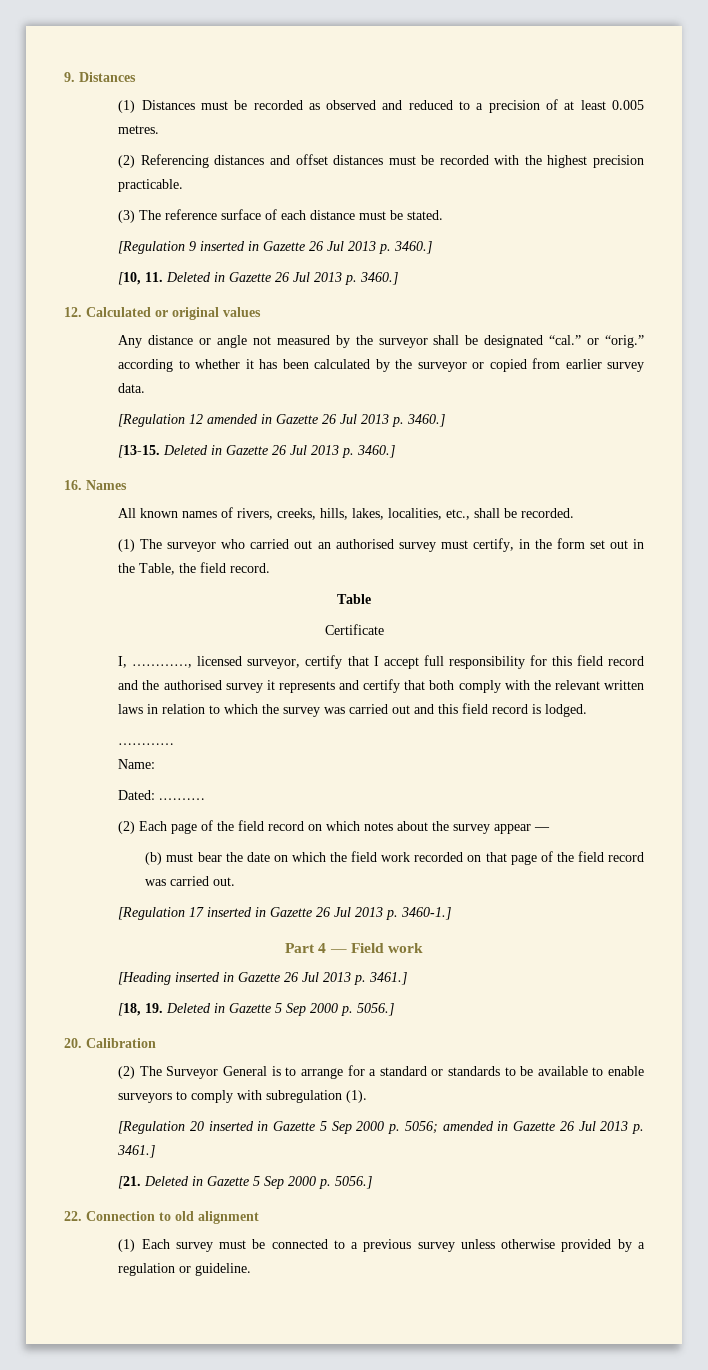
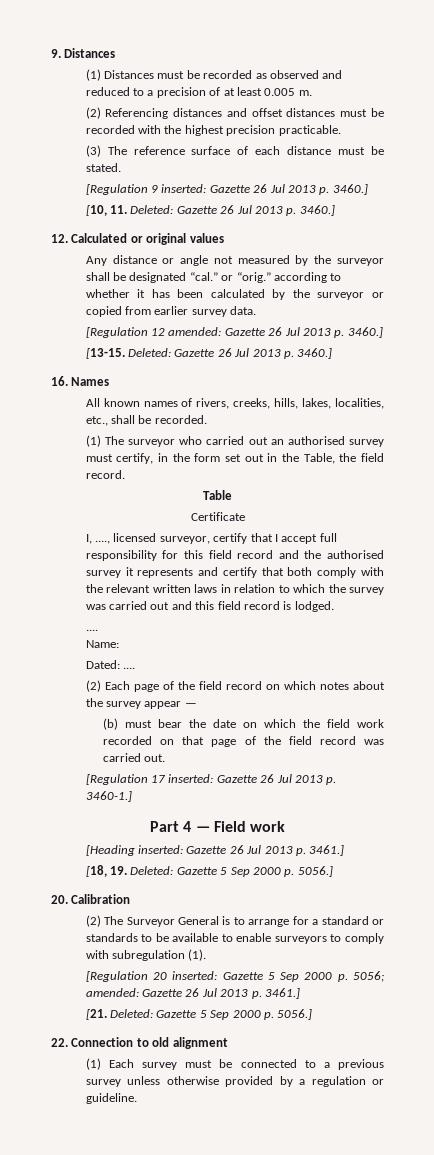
- (1) Distances must be recorded as observed and reduced to a precision of at least 0.005 metres.
+ (1) Distances must be recorded as observed and reduced to a precision of at least 0.005 m.
- [Regulation 9 inserted in Gazette 26 Jul 2013 p. 3460.]
+ [Regulation 9 inserted: Gazette 26 Jul 2013 p. 3460.]
- [10, 11. Deleted in Gazette 26 Jul 2013 p. 3460.]
+ [10, 11. Deleted: Gazette 26 Jul 2013 p. 3460.]
- [Regulation 12 amended in Gazette 26 Jul 2013 p. 3460.]
+ [Regulation 12 amended: Gazette 26 Jul 2013 p. 3460.]
- [13-15. Deleted in Gazette 26 Jul 2013 p. 3460.]
+ [13-15. Deleted: Gazette 26 Jul 2013 p. 3460.]
- I, …………, licensed surveyor, certify that I accept full responsibility for this field record and the authorised survey it represents and certify that both comply with the relevant written laws in relation to which the survey was carried out and this field record is lodged.
- …………
+ I, ...., licensed surveyor, certify that I accept full responsibility for this field record and the authorised survey it represents and certify that both comply with the relevant written laws in relation to which the survey was carried out and this field record is lodged.
+ ....
- Dated: .………
+ Dated: ....
- [Regulation 17 inserted in Gazette 26 Jul 2013 p. 3460-1.]
+ [Regulation 17 inserted: Gazette 26 Jul 2013 p. 3460-1.]
- [Heading inserted in Gazette 26 Jul 2013 p. 3461.]
+ [Heading inserted: Gazette 26 Jul 2013 p. 3461.]
- [18, 19. Deleted in Gazette 5 Sep 2000 p. 5056.]
+ [18, 19. Deleted: Gazette 5 Sep 2000 p. 5056.]
- [Regulation 20 inserted in Gazette 5 Sep 2000 p. 5056; amended in Gazette 26 Jul 2013 p. 3461.]
+ [Regulation 20 inserted: Gazette 5 Sep 2000 p. 5056; amended: Gazette 26 Jul 2013 p. 3461.]
- [21. Deleted in Gazette 5 Sep 2000 p. 5056.]
+ [21. Deleted: Gazette 5 Sep 2000 p. 5056.]

